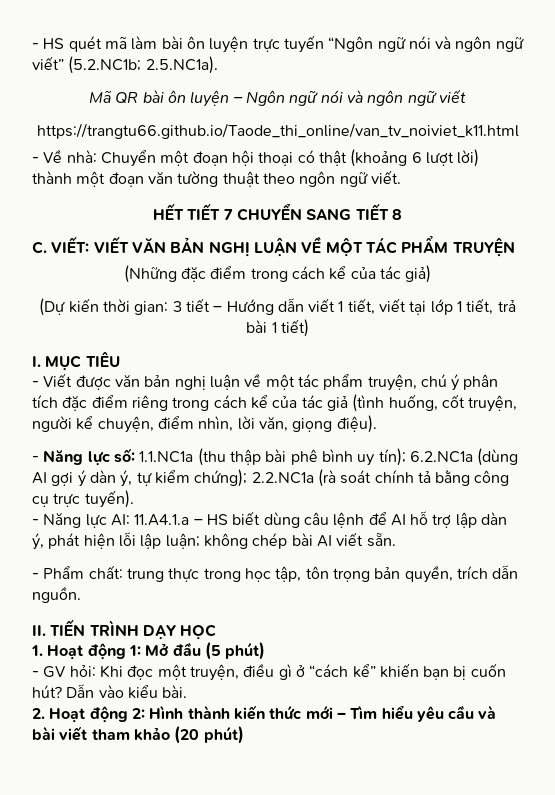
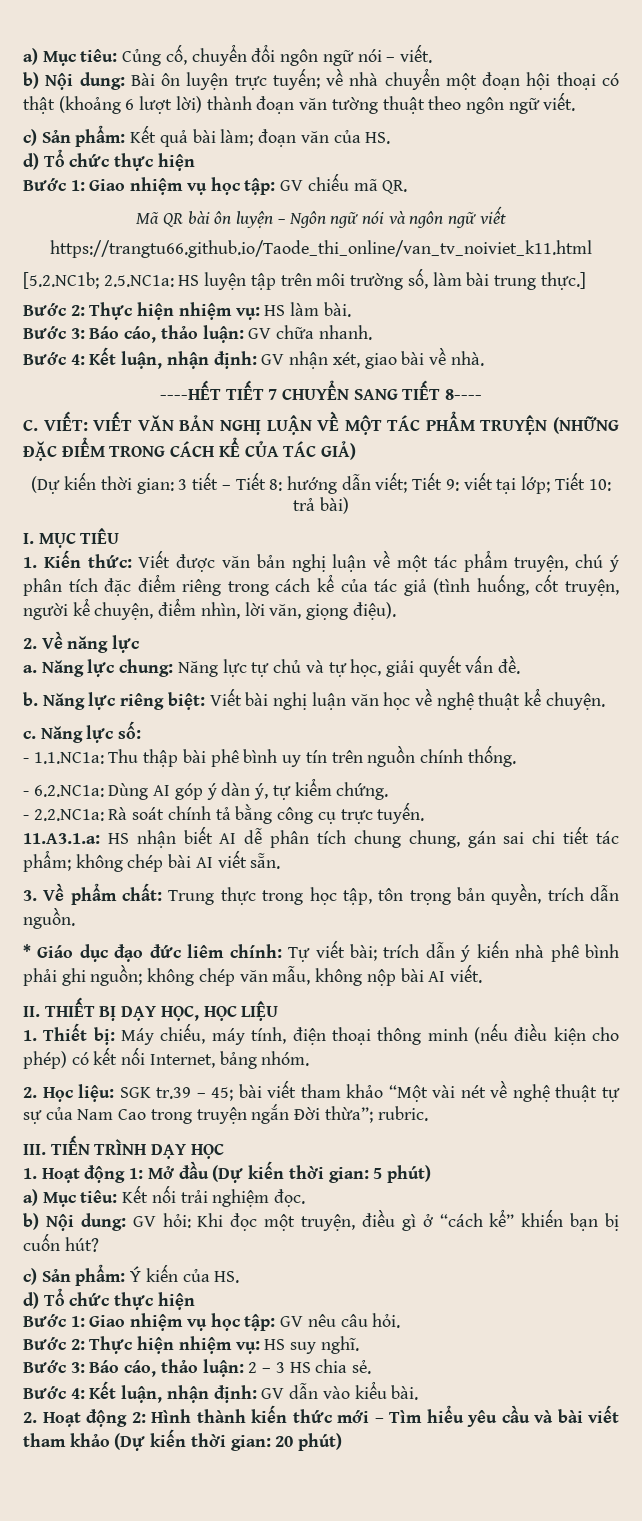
- - HS quét mã làm bài ôn luyện trực tuyến “Ngôn ngữ nói và ngôn ngữ viết” (5.2.NC1b; 2.5.NC1a).
+ a) Mục tiêu: Củng cố, chuyển đổi ngôn ngữ nói – viết.
+ b) Nội dung: Bài ôn luyện trực tuyến; về nhà chuyển một đoạn hội thoại có thật (khoảng 6 lượt lời) thành đoạn văn tường thuật theo ngôn ngữ viết.
+ c) Sản phẩm: Kết quả bài làm; đoạn văn của HS.
+ d) Tổ chức thực hiện
+ Bước 1: Giao nhiệm vụ học tập: GV chiếu mã QR.
- - Về nhà: Chuyển một đoạn hội thoại có thật (khoảng 6 lượt lời) thành một đoạn văn tường thuật theo ngôn ngữ viết.
- HẾT TIẾT 7 CHUYỂN SANG TIẾT 8
+ [5.2.NC1b; 2.5.NC1a: HS luyện tập trên môi trường số, làm bài trung thực.]
+ Bước 2: Thực hiện nhiệm vụ: HS làm bài.
+ Bước 3: Báo cáo, thảo luận: GV chữa nhanh.
+ Bước 4: Kết luận, nhận định: GV nhận xét, giao bài về nhà.
+ ----HẾT TIẾT 7 CHUYỂN SANG TIẾT 8----
- C. VIẾT: VIẾT VĂN BẢN NGHỊ LUẬN VỀ MỘT TÁC PHẨM TRUYỆN
- (Những đặc điểm trong cách kể của tác giả)
+ C. VIẾT: VIẾT VĂN BẢN NGHỊ LUẬN VỀ MỘT TÁC PHẨM TRUYỆN (NHỮNG ĐẶC ĐIỂM TRONG CÁCH KỂ CỦA TÁC GIẢ)
- (Dự kiến thời gian: 3 tiết – Hướng dẫn viết 1 tiết, viết tại lớp 1 tiết, trả bài 1 tiết)
+ (Dự kiến thời gian: 3 tiết – Tiết 8: hướng dẫn viết; Tiết 9: viết tại lớp; Tiết 10: trả bài)
- - Viết được văn bản nghị luận về một tác phẩm truyện, chú ý phân tích đặc điểm riêng trong cách kể của tác giả (tình huống, cốt truyện, người kể chuyện, điểm nhìn, lời văn, giọng điệu).
+ 1. Kiến thức: Viết được văn bản nghị luận về một tác phẩm truyện, chú ý phân tích đặc điểm riêng trong cách kể của tác giả (tình huống, cốt truyện, người kể chuyện, điểm nhìn, lời văn, giọng điệu).
- - Năng lực số: 1.1.NC1a (thu thập bài phê bình uy tín); 6.2.NC1a (dùng AI gợi ý dàn ý, tự kiểm chứng); 2.2.NC1a (rà soát chính tả bằng công cụ trực tuyến).
- - Năng lực AI: 11.A4.1.a – HS biết dùng câu lệnh để AI hỗ trợ lập dàn ý, phát hiện lỗi lập luận; không chép bài AI viết sẵn.
+ 2. Về năng lực
+ a. Năng lực chung: Năng lực tự chủ và tự học, giải quyết vấn đề.
+ b. Năng lực riêng biệt: Viết bài nghị luận văn học về nghệ thuật kể chuyện.
+ c. Năng lực số:
+ - 1.1.NC1a: Thu thập bài phê bình uy tín trên nguồn chính thống.
+ - 6.2.NC1a: Dùng AI góp ý dàn ý, tự kiểm chứng.
+ - 2.2.NC1a: Rà soát chính tả bằng công cụ trực tuyến.
+ 11.A3.1.a: HS nhận biết AI dễ phân tích chung chung, gán sai chi tiết tác phẩm; không chép bài AI viết sẵn.
- - Phẩm chất: trung thực trong học tập, tôn trọng bản quyền, trích dẫn nguồn.
+ 3. Về phẩm chất: Trung thực trong học tập, tôn trọng bản quyền, trích dẫn nguồn.
- II. TIẾN TRÌNH DẠY HỌC
+ * Giáo dục đạo đức liêm chính: Tự viết bài; trích dẫn ý kiến nhà phê bình phải ghi nguồn; không chép văn mẫu, không nộp bài AI viết.
+ II. THIẾT BỊ DẠY HỌC, HỌC LIỆU
+ 1. Thiết bị: Máy chiếu, máy tính, điện thoại thông minh (nếu điều kiện cho phép) có kết nối Internet, bảng nhóm.
+ 2. Học liệu: SGK tr.39 – 45; bài viết tham khảo “Một vài nét về nghệ thuật tự sự của Nam Cao trong truyện ngắn Đời thừa”; rubric.
+ III. TIẾN TRÌNH DẠY HỌC
- 1. Hoạt động 1: Mở đầu (5 phút)
- - GV hỏi: Khi đọc một truyện, điều gì ở “cách kể” khiến bạn bị cuốn hút? Dẫn vào kiểu bài.
+ 1. Hoạt động 1: Mở đầu (Dự kiến thời gian: 5 phút)
+ a) Mục tiêu: Kết nối trải nghiệm đọc.
+ b) Nội dung: GV hỏi: Khi đọc một truyện, điều gì ở “cách kể” khiến bạn bị cuốn hút?
+ c) Sản phẩm: Ý kiến của HS.
+ d) Tổ chức thực hiện
+ Bước 1: Giao nhiệm vụ học tập: GV nêu câu hỏi.
+ Bước 2: Thực hiện nhiệm vụ: HS suy nghĩ.
+ Bước 3: Báo cáo, thảo luận: 2 – 3 HS chia sẻ.
+ Bước 4: Kết luận, nhận định: GV dẫn vào kiểu bài.
- 2. Hoạt động 2: Hình thành kiến thức mới – Tìm hiểu yêu cầu và bài viết tham khảo (20 phút)
+ 2. Hoạt động 2: Hình thành kiến thức mới – Tìm hiểu yêu cầu và bài viết tham khảo (Dự kiến thời gian: 20 phút)

